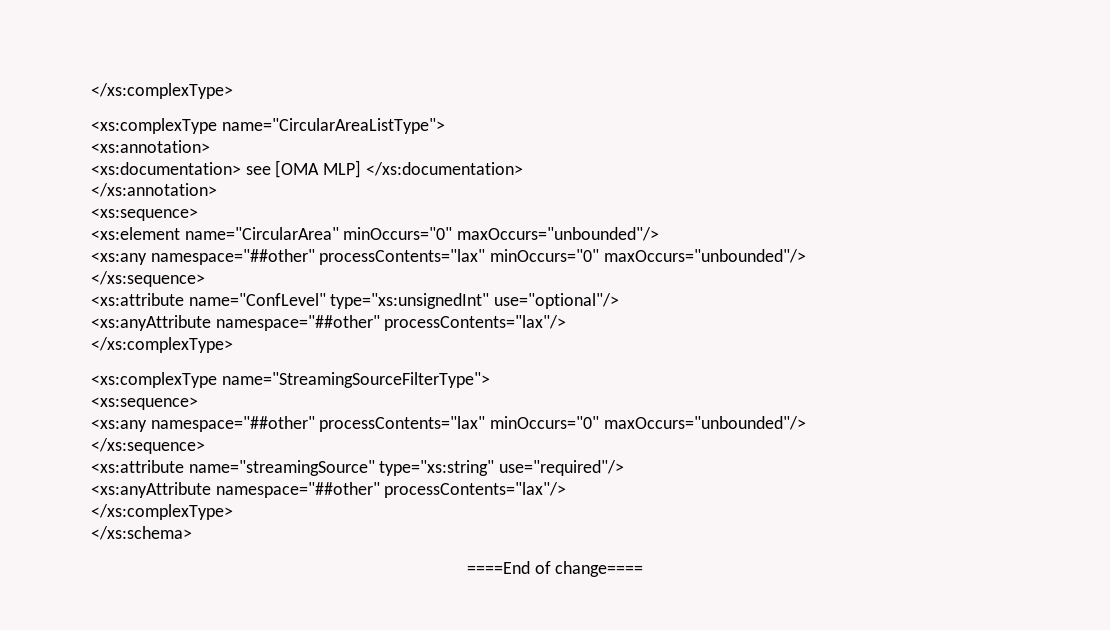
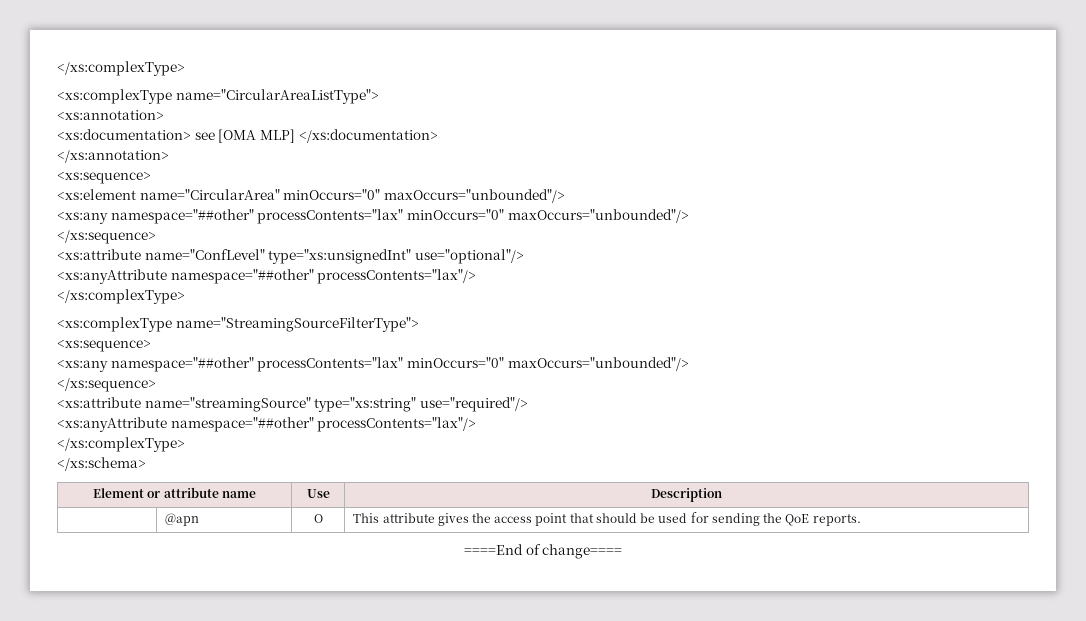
+ Element or attribute name | Use | Description
+ | @apn | O | This attribute gives the access point that should be used for sending the QoE reports.

